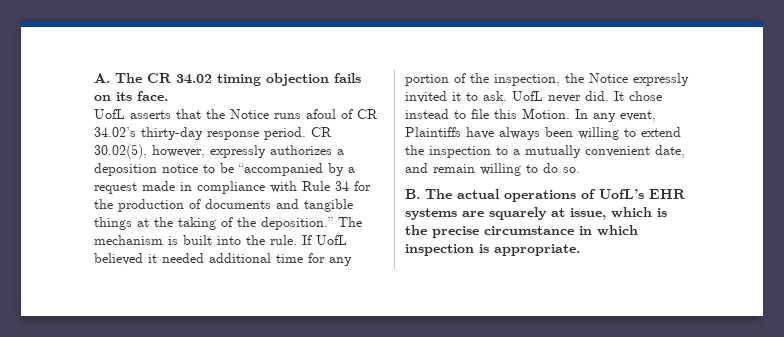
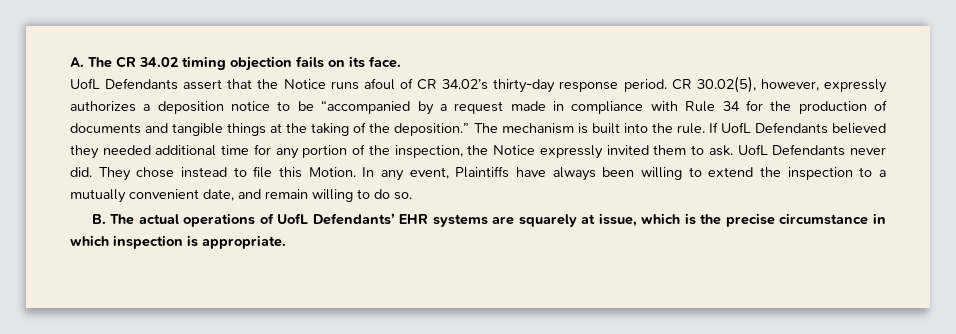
- UofL asserts that the Notice runs afoul of CR 34.02’s thirty-day response period.
+ UofL Defendants assert that the Notice runs afoul of CR 34.02’s thirty-day response period.
- If UofL believed it needed additional time for any portion of the inspection, the Notice expressly invited it to ask.
+ If UofL Defendants believed they needed additional time for any portion of the inspection, the Notice expressly invited them to ask.
- UofL never did.
+ UofL Defendants never did.
- It chose instead to file this Motion.
+ They chose instead to file this Motion.
- B. The actual operations of UofL’s EHR systems are squarely at issue, which is the precise circumstance in which inspection is appropriate.
+ B. The actual operations of UofL Defendants’ EHR systems are squarely at issue, which is the precise circumstance in which inspection is appropriate.

